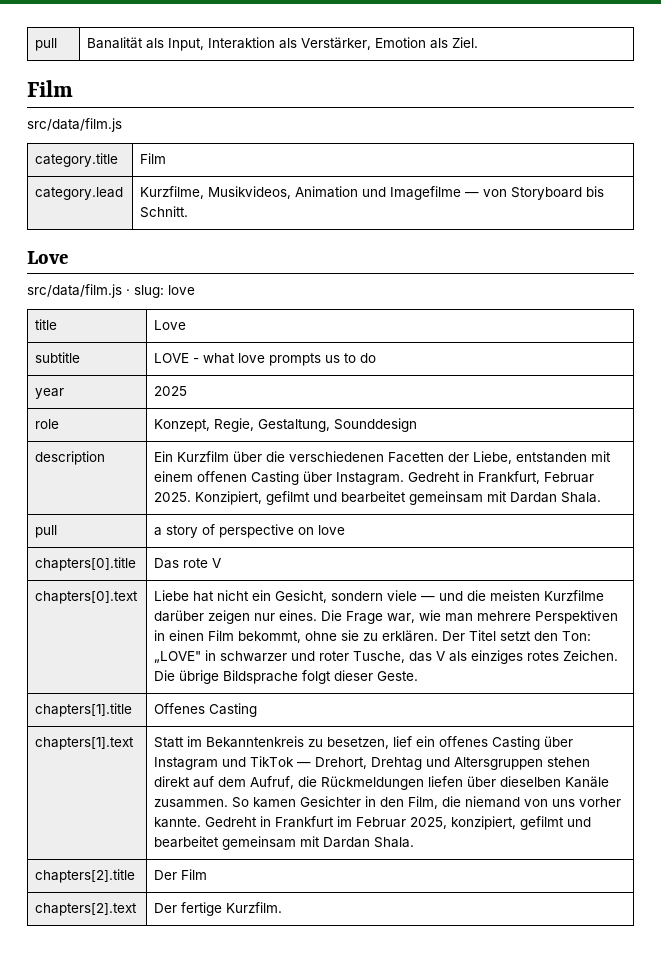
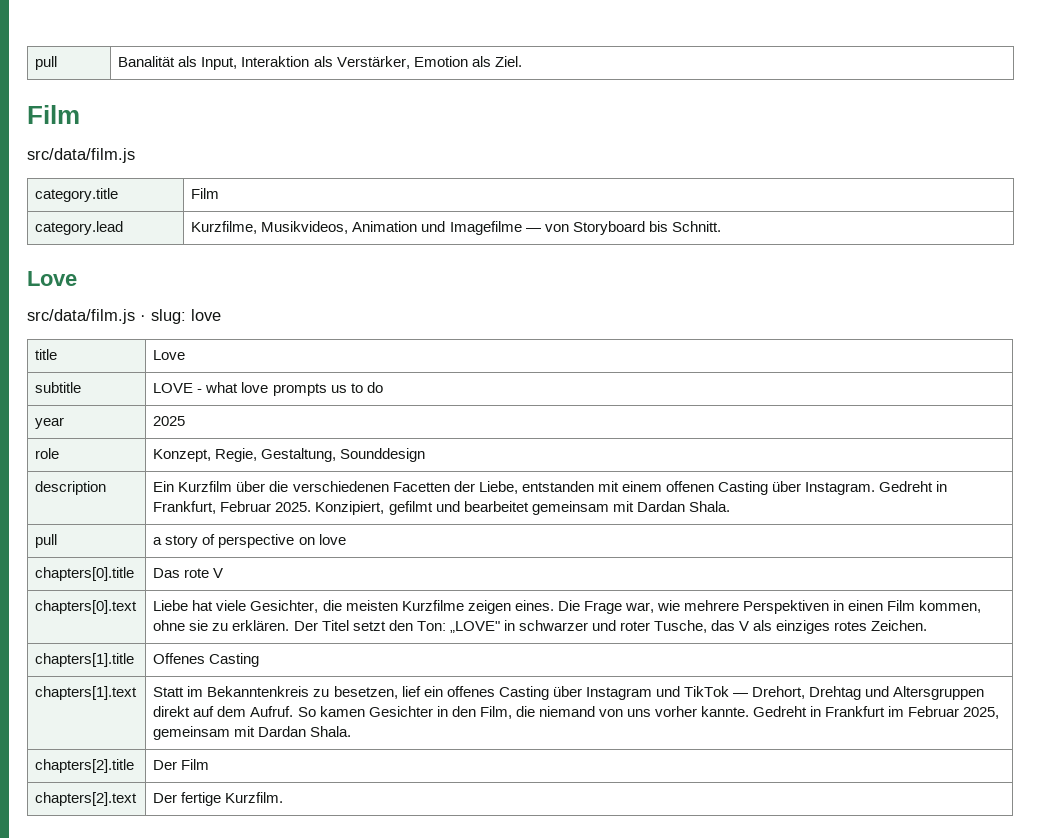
- Liebe hat nicht ein Gesicht, sondern viele — und die meisten Kurzfilme darüber zeigen nur eines.
+ Liebe hat viele Gesichter, die meisten Kurzfilme zeigen eines.
- Die Frage war, wie man mehrere Perspektiven in einen Film bekommt, ohne sie zu erklären.
+ Die Frage war, wie mehrere Perspektiven in einen Film kommen, ohne sie zu erklären.
- Die übrige Bildsprache folgt dieser Geste.
- Statt im Bekanntenkreis zu besetzen, lief ein offenes Casting über Instagram und TikTok — Drehort, Drehtag und Altersgruppen stehen direkt auf dem Aufruf, die Rückmeldungen liefen über dieselben Kanäle zusammen.
+ Statt im Bekanntenkreis zu besetzen, lief ein offenes Casting über Instagram und TikTok — Drehort, Drehtag und Altersgruppen direkt auf dem Aufruf.
- Gedreht in Frankfurt im Februar 2025, konzipiert, gefilmt und bearbeitet gemeinsam mit Dardan Shala.
+ Gedreht in Frankfurt im Februar 2025, gemeinsam mit Dardan Shala.

